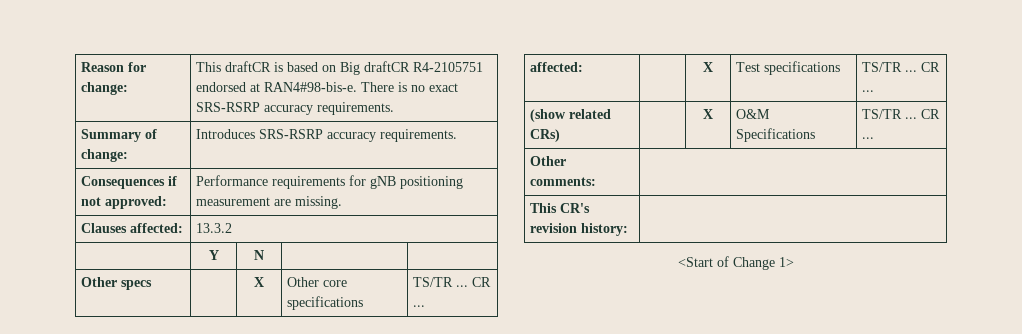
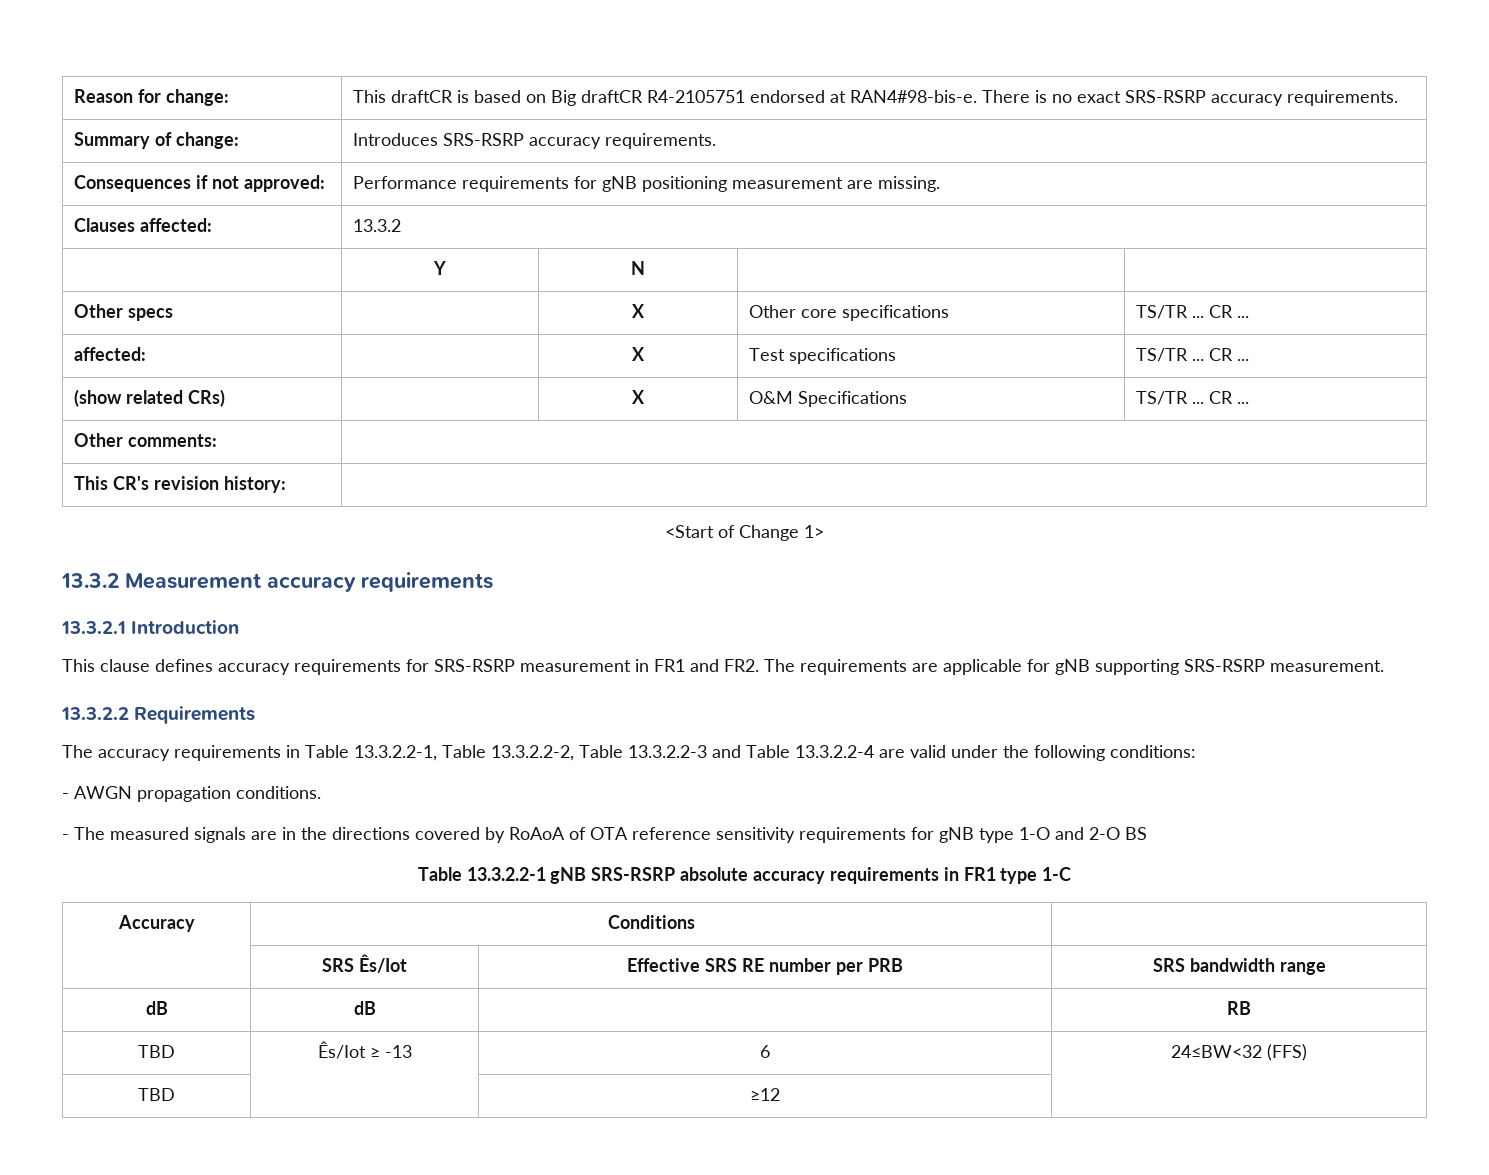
+ 13.3.2 Measurement accuracy requirements
+ 13.3.2.1 Introduction
+ This clause defines accuracy requirements for SRS-RSRP measurement in FR1 and FR2. The requirements are applicable for gNB supporting SRS-RSRP measurement.
+ 13.3.2.2 Requirements
+ The accuracy requirements in Table 13.3.2.2-1, Table 13.3.2.2-2, Table 13.3.2.2-3 and Table 13.3.2.2-4 are valid under the following conditions:
+ - AWGN propagation conditions.
+ - The measured signals are in the directions covered by RoAoA of OTA reference sensitivity requirements for gNB type 1-O and 2-O BS
+ Table 13.3.2.2-1 gNB SRS-RSRP absolute accuracy requirements in FR1 type 1-C
+ Accuracy | Conditions |
+ | SRS Ês/Iot | Effective SRS RE number per PRB | SRS bandwidth range
+ dB | dB | | RB
+ TBD | Ês/Iot ≥ -13 | 6 | 24≤BW<32 (FFS)
+ TBD | | ≥12 |

